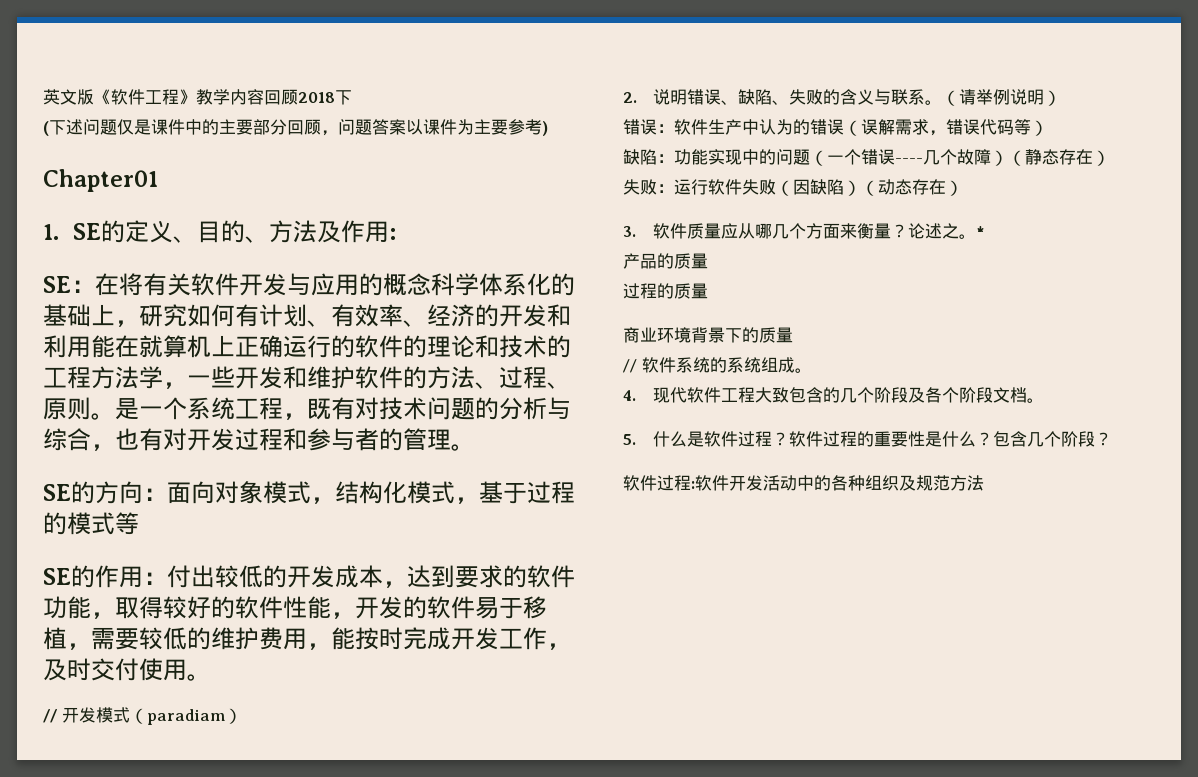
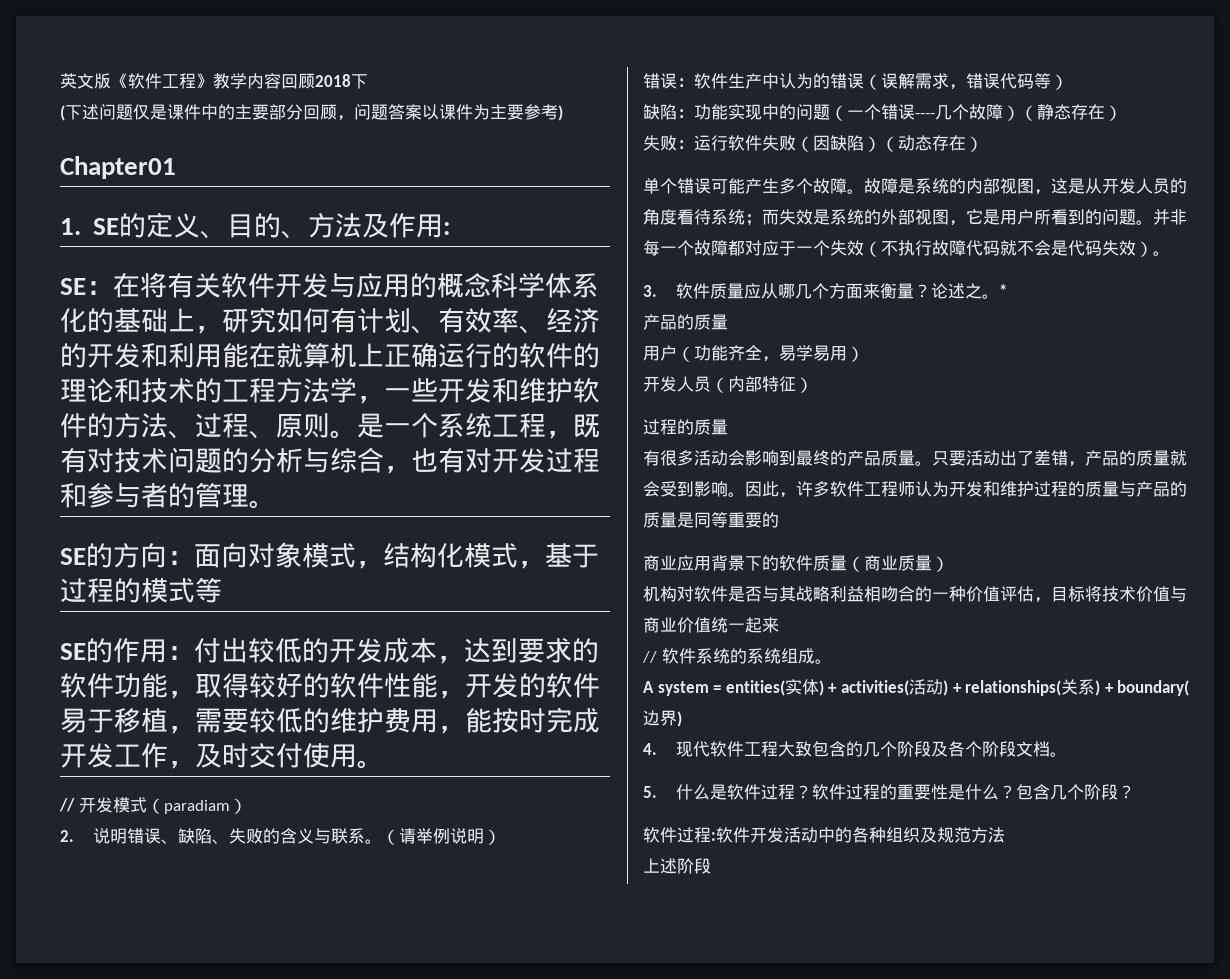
+ 单个错误可能产生多个故障。故障是系统的内部视图，这是从开发人员的角度看待系统；而失效是系统的外部视图，它是用户所看到的问题。并非每一个故障都对应于一个失效（不执行故障代码就不会是代码失效）。
+ 用户（功能齐全，易学易用）
+ 开发人员（内部特征）
  过程的质量
- 商业环境背景下的质量
+ 有很多活动会影响到最终的产品质量。只要活动出了差错，产品的质量就会受到影响。因此，许多软件工程师认为开发和维护过程的质量与产品的质量是同等重要的
+ 商业应用背景下的软件质量（商业质量）
+ 机构对软件是否与其战略利益相吻合的一种价值评估，目标将技术价值与商业价值统一起来
+ A system = entities(实体) + activities(活动) + relationships(关系) + boundary(边界)
+ 上述阶段

